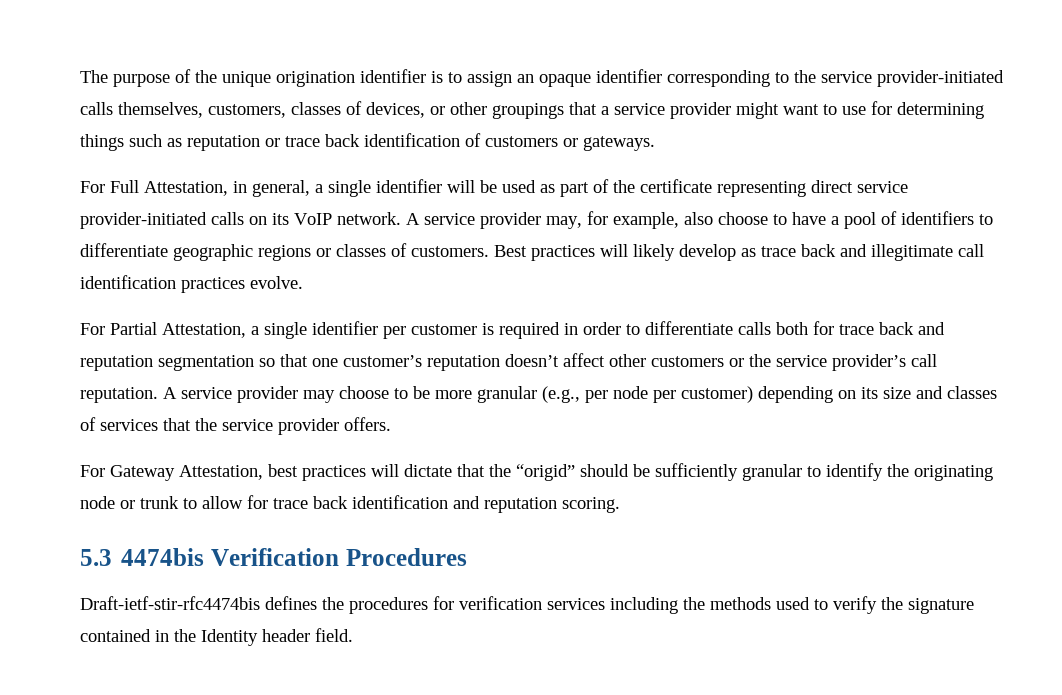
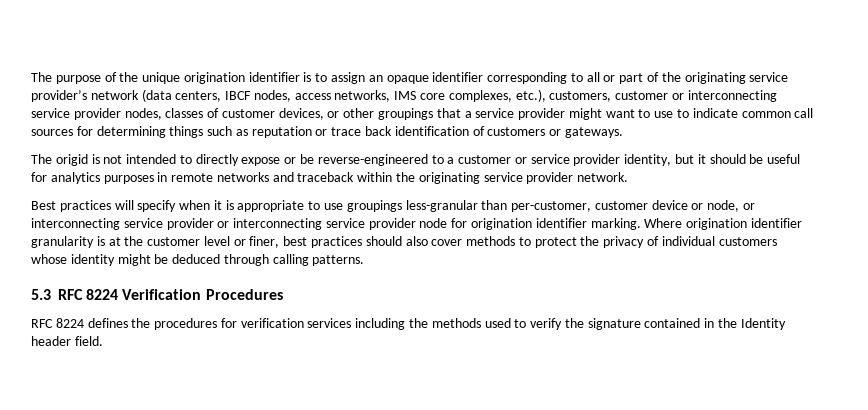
- The purpose of the unique origination identifier is to assign an opaque identifier corresponding to the service provider-initiated calls themselves, customers, classes of devices, or other groupings that a service provider might want to use for determining things such as reputation or trace back identification of customers or gateways.
+ The purpose of the unique origination identifier is to assign an opaque identifier corresponding to all or part of the originating service provider’s network (data centers, IBCF nodes, access networks, IMS core complexes, etc.), customers, customer or interconnecting service provider nodes, classes of customer devices, or other groupings that a service provider might want to use to indicate common call sources for determining things such as reputation or trace back identification of customers or gateways.
- For Full Attestation, in general, a single identifier will be used as part of the certificate representing direct service provider-initiated calls on its VoIP network. A service provider may, for example, also choose to have a pool of identifiers to differentiate geographic regions or classes of customers. Best practices will likely develop as trace back and illegitimate call identification practices evolve.
- For Partial Attestation, a single identifier per customer is required in order to differentiate calls both for trace back and reputation segmentation so that one customer’s reputation doesn’t affect other customers or the service provider’s call reputation. A service provider may choose to be more granular (e.g., per node per customer) depending on its size and classes of services that the service provider offers.
- For Gateway Attestation, best practices will dictate that the “origid” should be sufficiently granular to identify the originating node or trunk to allow for trace back identification and reputation scoring.
+ The origid is not intended to directly expose or be reverse-engineered to a customer or service provider identity, but it should be useful for analytics purposes in remote networks and traceback within the originating service provider network.
+ Best practices will specify when it is appropriate to use groupings less-granular than per-customer, customer device or node, or interconnecting service provider or interconnecting service provider node for origination identifier marking. Where origination identifier granularity is at the customer level or finer, best practices should also cover methods to protect the privacy of individual customers whose identity might be deduced through calling patterns.
- 5.3 4474bis Verification Procedures
+ 5.3 RFC 8224 Verification Procedures
- Draft-ietf-stir-rfc4474bis defines the procedures for verification services including the methods used to verify the signature contained in the Identity header field.
+ RFC 8224 defines the procedures for verification services including the methods used to verify the signature contained in the Identity header field.

